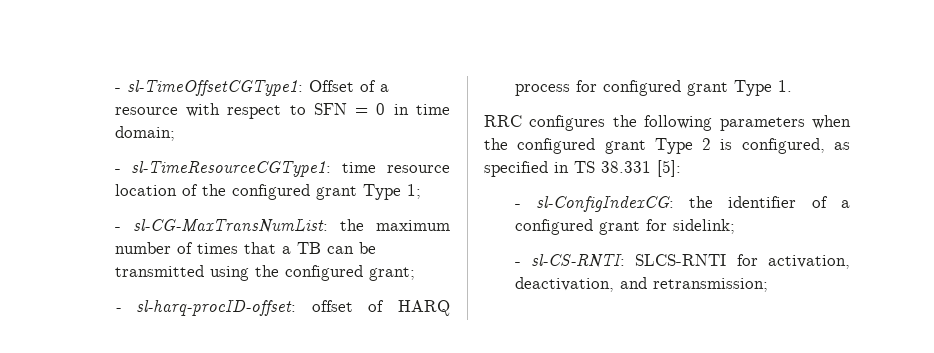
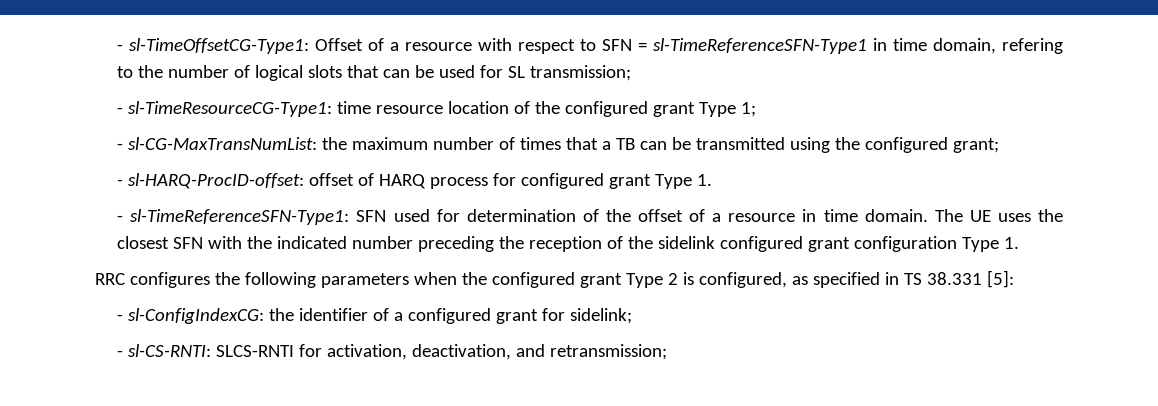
- - sl-TimeOffsetCGType1: Offset of a resource with respect to SFN = 0 in time domain;
- - sl-TimeResourceCGType1: time resource location of the configured grant Type 1;
+ - sl-TimeOffsetCG-Type1: Offset of a resource with respect to SFN = sl-TimeReferenceSFN-Type1 in time domain, refering to the number of logical slots that can be used for SL transmission;
+ - sl-TimeResourceCG-Type1: time resource location of the configured grant Type 1;
- - sl-harq-procID-offset: offset of HARQ process for configured grant Type 1.
+ - sl-HARQ-ProcID-offset: offset of HARQ process for configured grant Type 1.
+ - sl-TimeReferenceSFN-Type1: SFN used for determination of the offset of a resource in time domain. The UE uses the closest SFN with the indicated number preceding the reception of the sidelink configured grant configuration Type 1.

